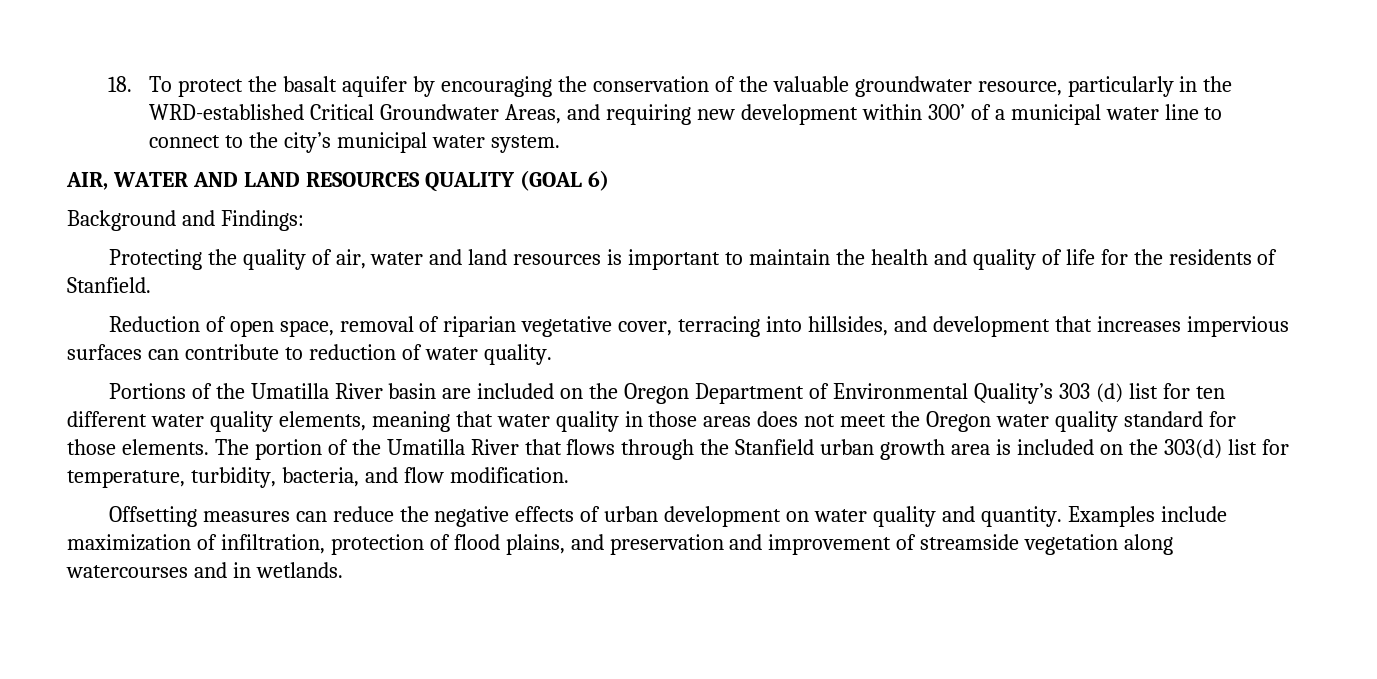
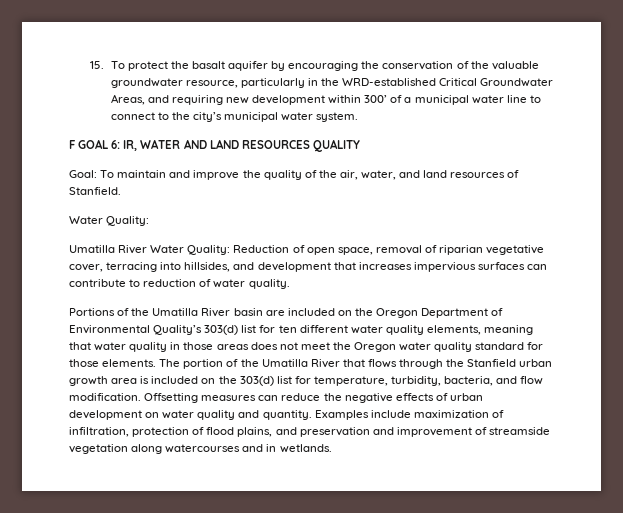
- 18. To protect the basalt aquifer by encouraging the conservation of the valuable groundwater resource, particularly in the WRD-established Critical Groundwater Areas, and requiring new development within 300’ of a municipal water line to connect to the city’s municipal water system.
+ 15. To protect the basalt aquifer by encouraging the conservation of the valuable groundwater resource, particularly in the WRD-established Critical Groundwater Areas, and requiring new development within 300’ of a municipal water line to connect to the city’s municipal water system.
- AIR, WATER AND LAND RESOURCES QUALITY (GOAL 6)
- Background and Findings:
- Protecting the quality of air, water and land resources is important to maintain the health and quality of life for the residents of Stanfield.
- Reduction of open space, removal of riparian vegetative cover, terracing into hillsides, and development that increases impervious surfaces can contribute to reduction of water quality.
+ F GOAL 6: IR, WATER AND LAND RESOURCES QUALITY
+ Goal: To maintain and improve the quality of the air, water, and land resources of Stanfield.
+ Water Quality:
+ Umatilla River Water Quality: Reduction of open space, removal of riparian vegetative cover, terracing into hillsides, and development that increases impervious surfaces can contribute to reduction of water quality.
- Portions of the Umatilla River basin are included on the Oregon Department of Environmental Quality’s 303 (d) list for ten different water quality elements, meaning that water quality in those areas does not meet the Oregon water quality standard for those elements.
+ Portions of the Umatilla River basin are included on the Oregon Department of Environmental Quality’s 303(d) list for ten different water quality elements, meaning that water quality in those areas does not meet the Oregon water quality standard for those elements.
- The portion of the Umatilla River that flows through the Stanfield urban growth area is included on the 303(d) list for temperature, turbidity, bacteria, and flow modification.
- Offsetting measures can reduce the negative effects of urban development on water quality and quantity.
+ The portion of the Umatilla River that flows through the Stanfield urban growth area is included on the 303(d) list for temperature, turbidity, bacteria, and flow modification. Offsetting measures can reduce the negative effects of urban development on water quality and quantity.

